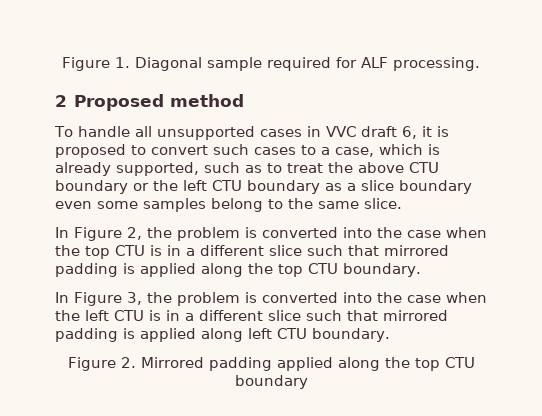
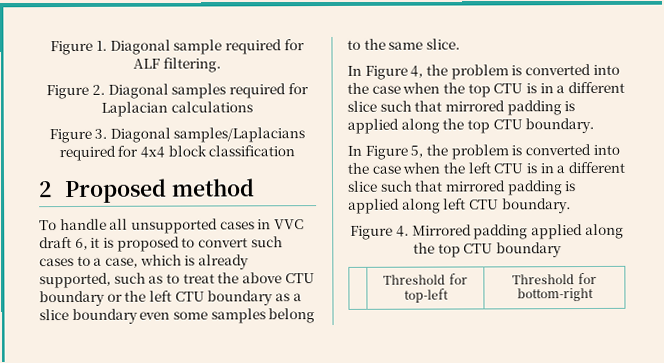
- Figure 1. Diagonal sample required for ALF processing.
+ Figure 1. Diagonal sample required for ALF filtering.
+ Figure 2. Diagonal samples required for Laplacian calculations
+ Figure 3. Diagonal samples/Laplacians required for 4x4 block classification
- In Figure 2, the problem is converted into the case when the top CTU is in a different slice such that mirrored padding is applied along the top CTU boundary.
+ In Figure 4, the problem is converted into the case when the top CTU is in a different slice such that mirrored padding is applied along the top CTU boundary.
- In Figure 3, the problem is converted into the case when the left CTU is in a different slice such that mirrored padding is applied along left CTU boundary.
+ In Figure 5, the problem is converted into the case when the left CTU is in a different slice such that mirrored padding is applied along left CTU boundary.
- Figure 2. Mirrored padding applied along the top CTU boundary
+ Figure 4. Mirrored padding applied along the top CTU boundary
+ | Threshold for top-left | Threshold for bottom-right

